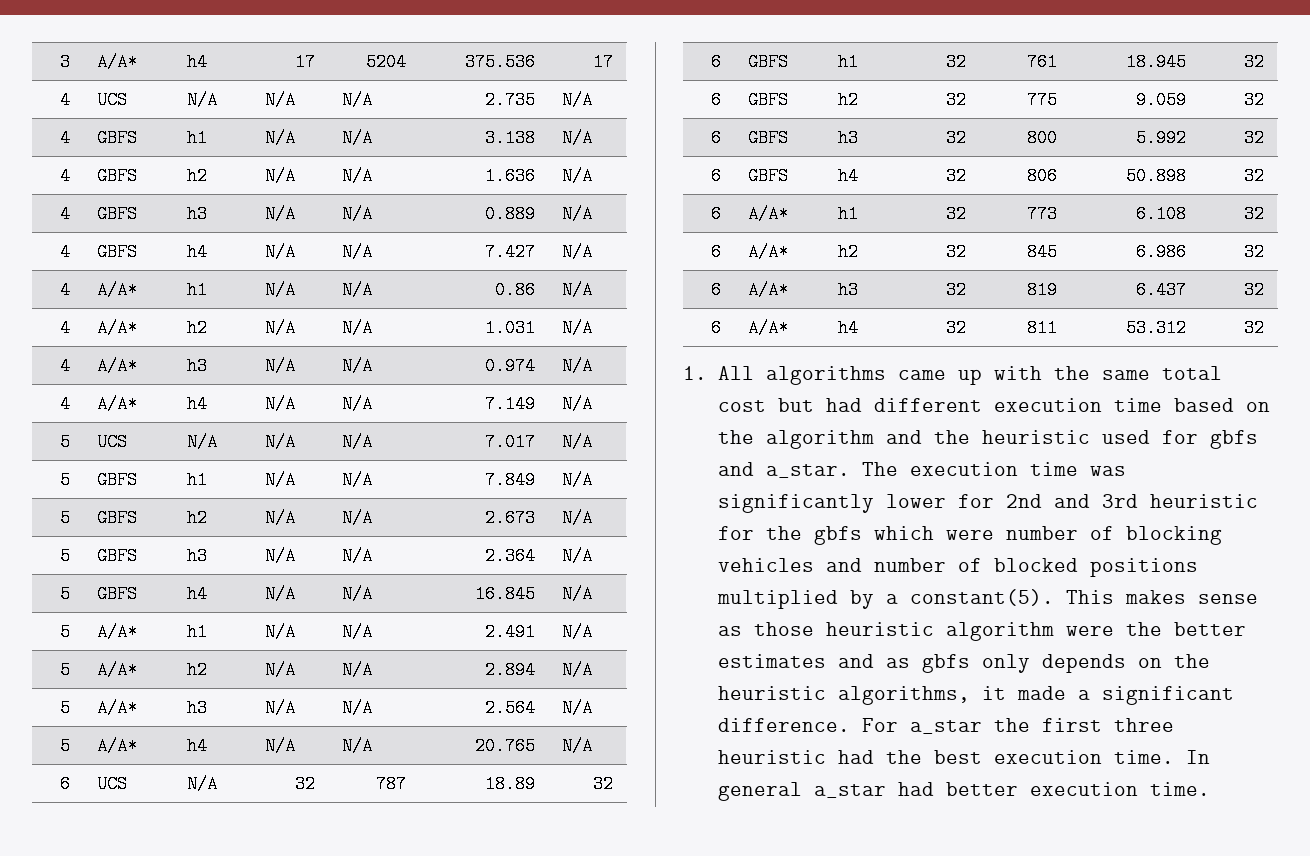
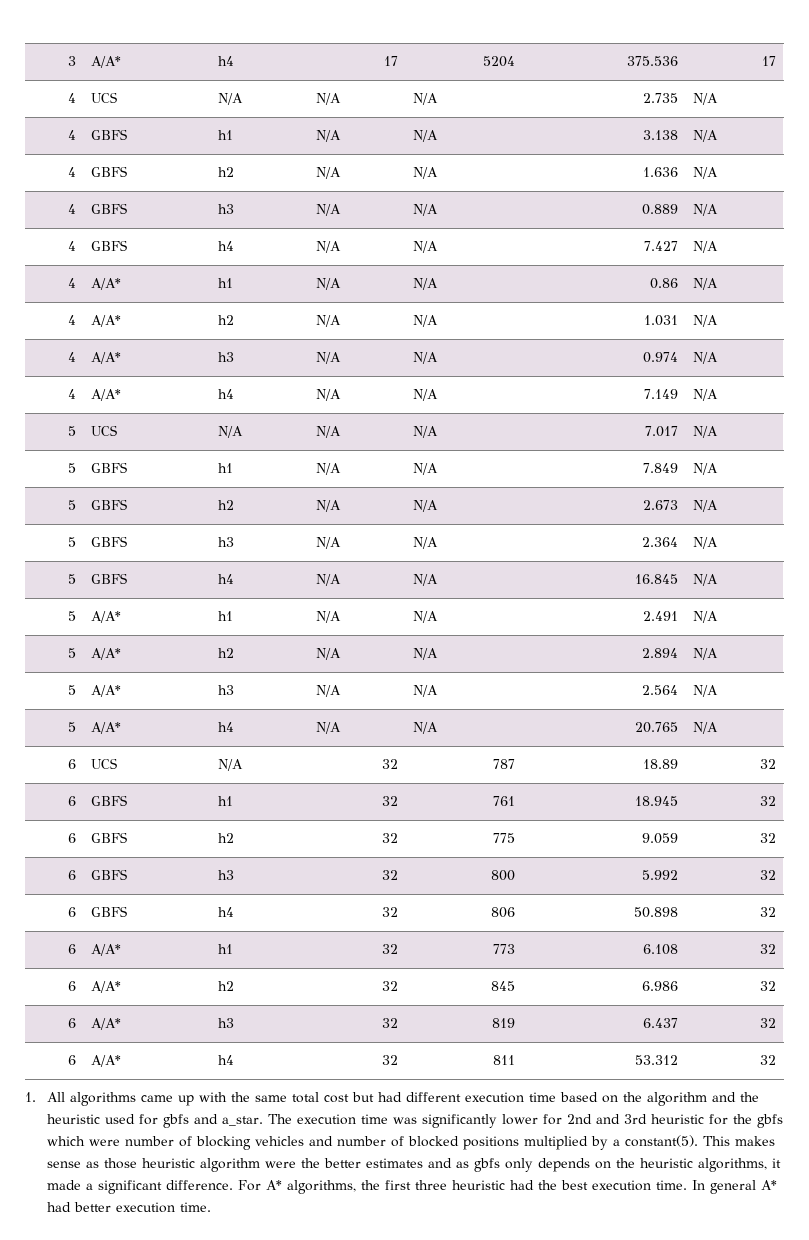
- For a_star the first three heuristic had the best execution time.
+ For A* algorithms, the first three heuristic had the best execution time.
- In general a_star had better execution time.
+ In general A* had better execution time.

